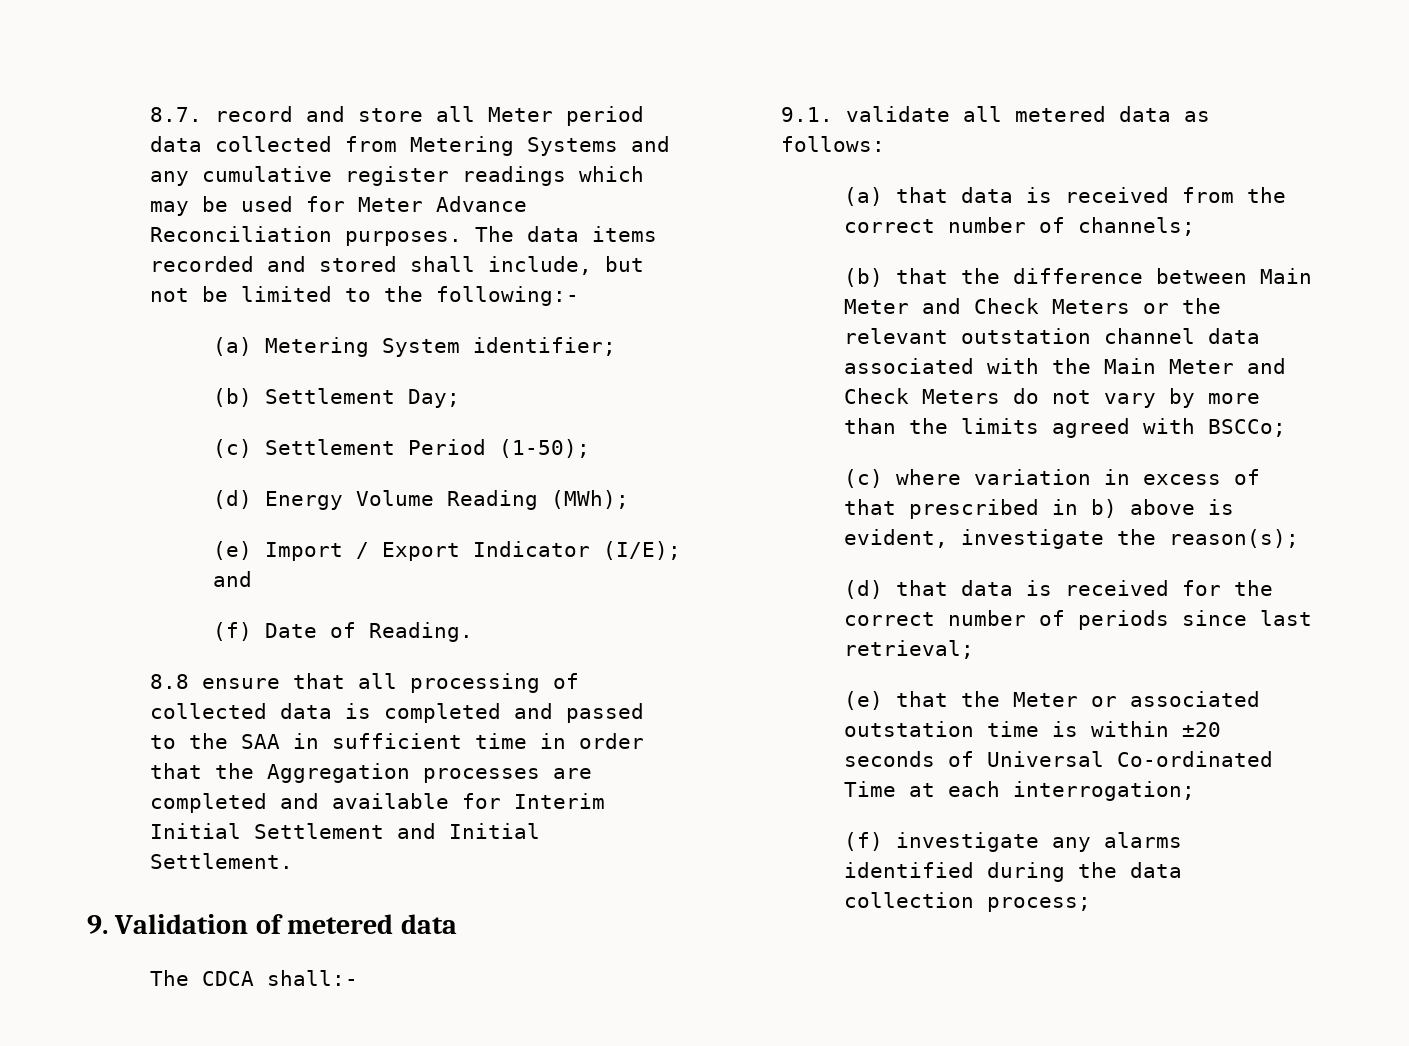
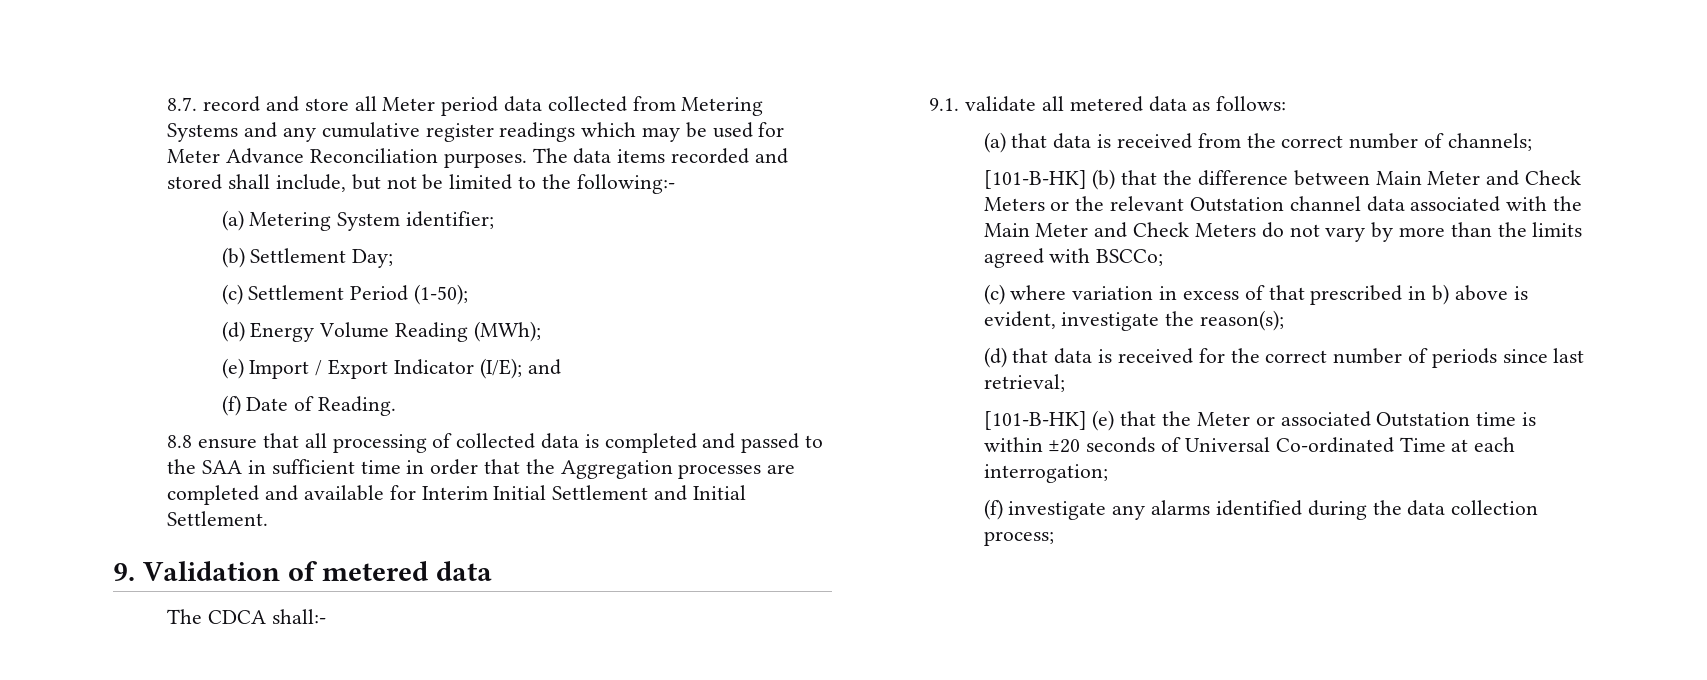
- (b) that the difference between Main Meter and Check Meters or the relevant outstation channel data associated with the Main Meter and Check Meters do not vary by more than the limits agreed with BSCCo;
+ [101-B-HK] (b) that the difference between Main Meter and Check Meters or the relevant Outstation channel data associated with the Main Meter and Check Meters do not vary by more than the limits agreed with BSCCo;
- (e) that the Meter or associated outstation time is within ±20 seconds of Universal Co-ordinated Time at each interrogation;
+ [101-B-HK] (e) that the Meter or associated Outstation time is within ±20 seconds of Universal Co-ordinated Time at each interrogation;

